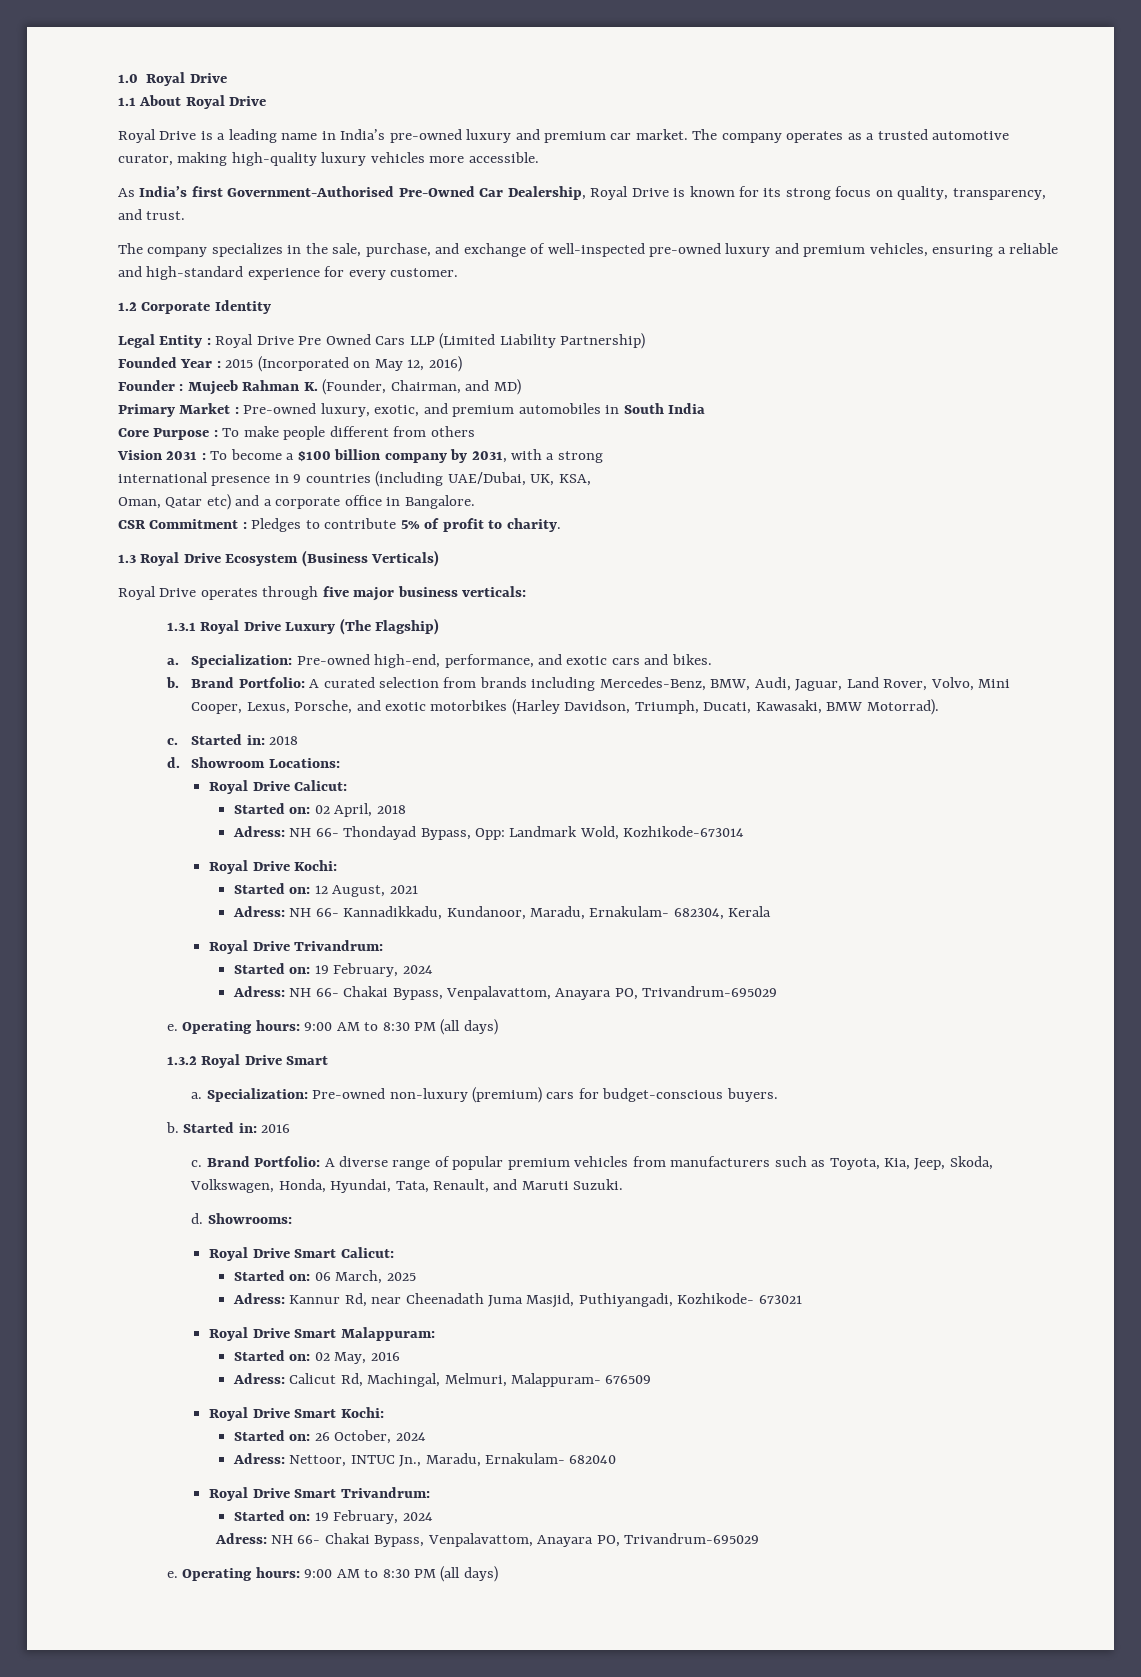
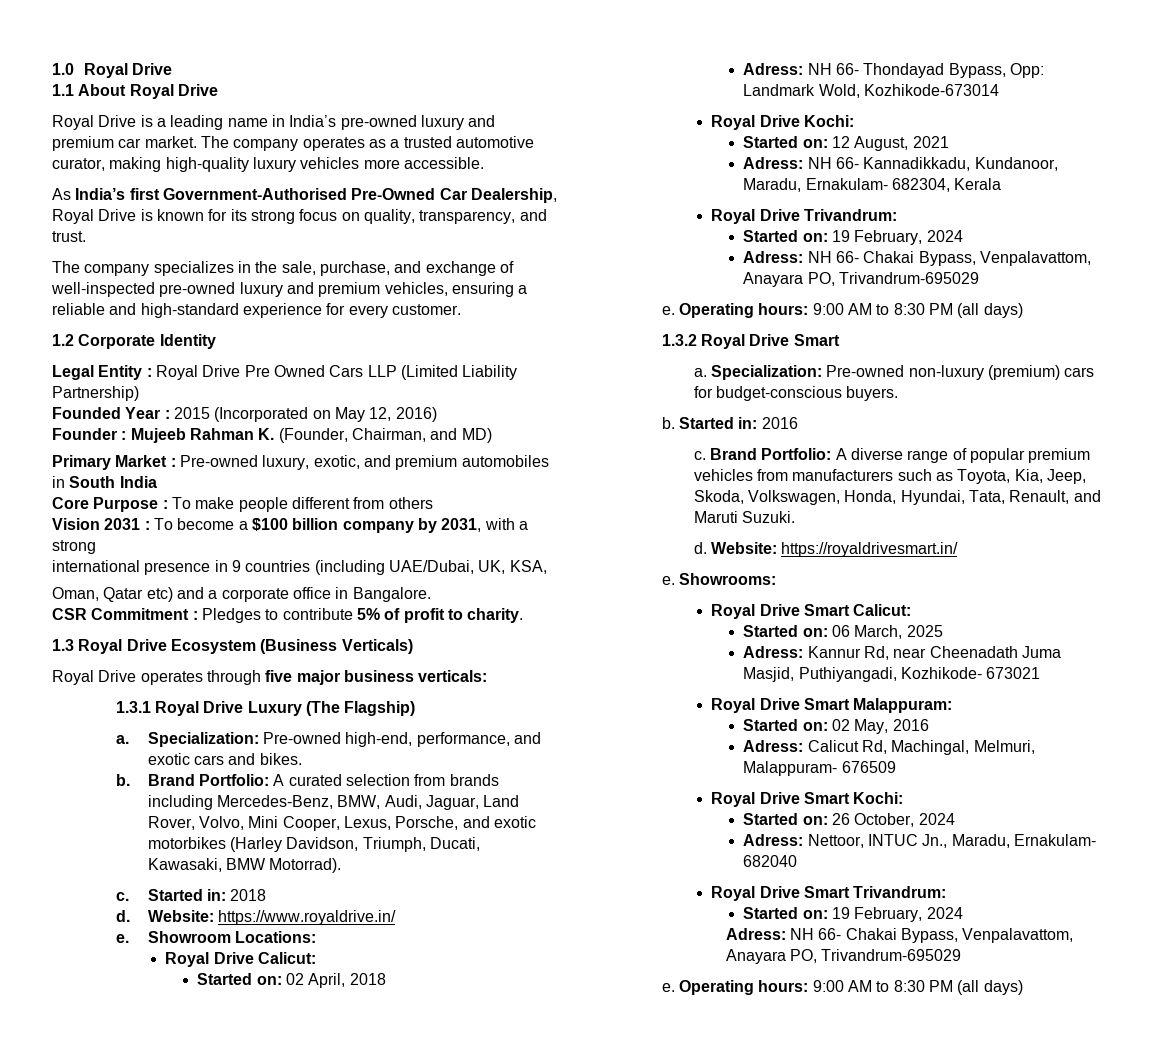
+ Website: https://www.royaldrive.in/
+ e.
+ Website: https://royaldrivesmart.in/
+ e.

